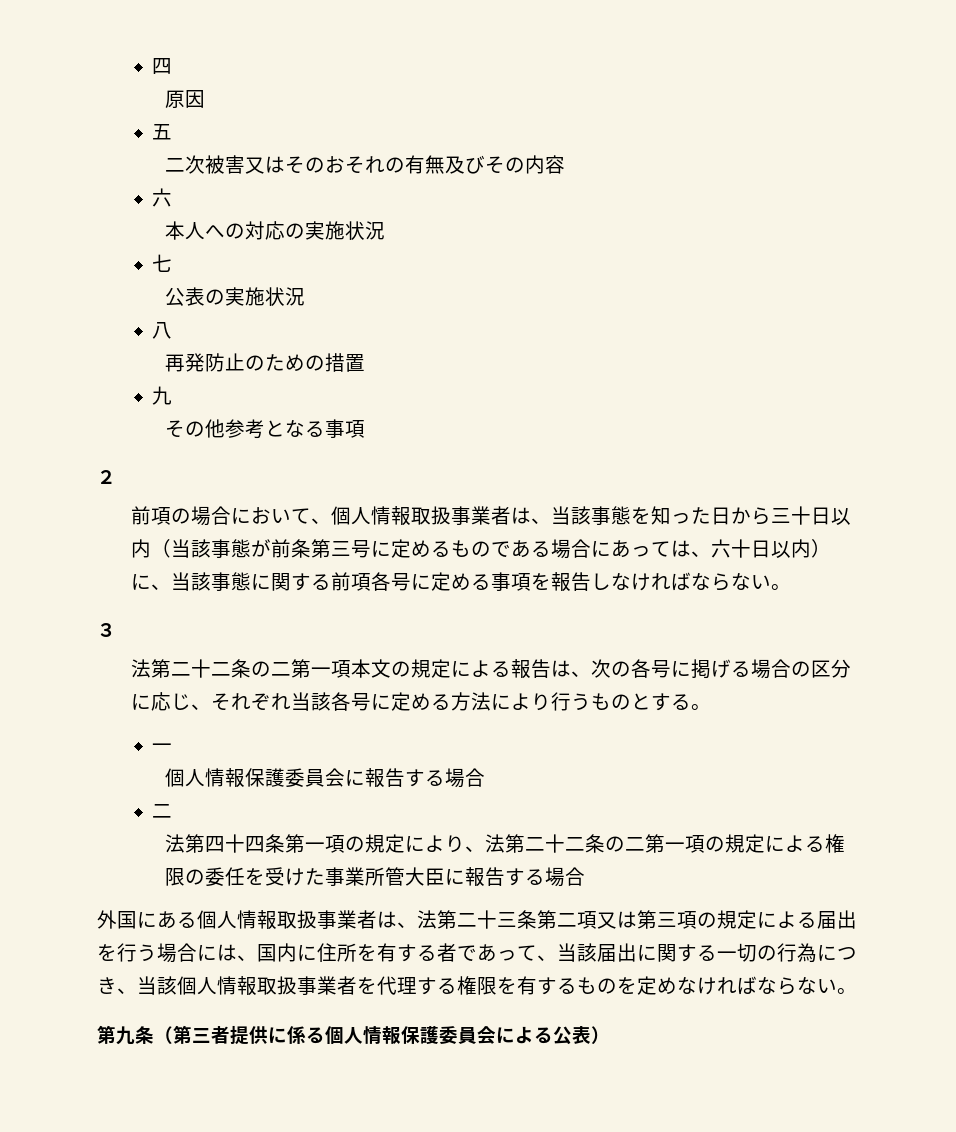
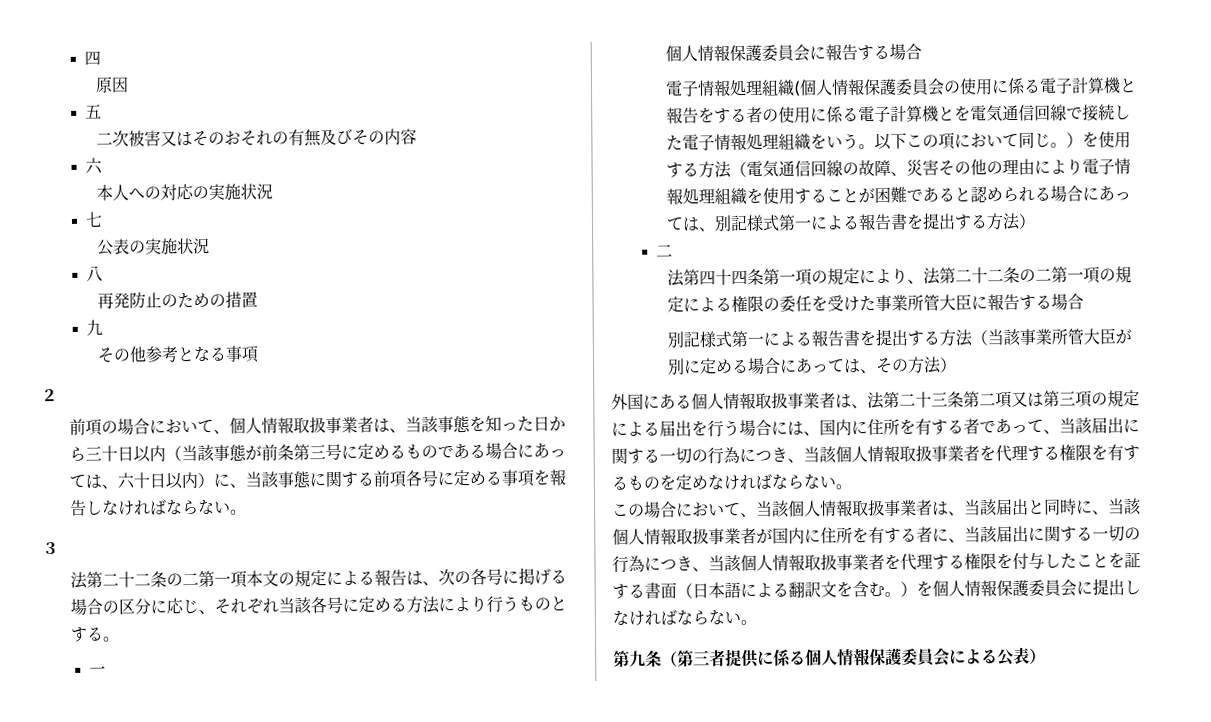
+ 電子情報処理組織(個人情報保護委員会の使用に係る電子計算機と報告をする者の使用に係る電子計算機とを電気通信回線で接続した電子情報処理組織をいう。以下この項において同じ。）を使用する方法（電気通信回線の故障、災害その他の理由により電子情報処理組織を使用することが困難であると認められる場合にあっては、別記様式第一による報告書を提出する方法）
+ 別記様式第一による報告書を提出する方法（当該事業所管大臣が別に定める場合にあっては、その方法）
+ この場合において、当該個人情報取扱事業者は、当該届出と同時に、当該個人情報取扱事業者が国内に住所を有する者に、当該届出に関する一切の行為につき、当該個人情報取扱事業者を代理する権限を付与したことを証する書面（日本語による翻訳文を含む。）を個人情報保護委員会に提出しなければならない。

